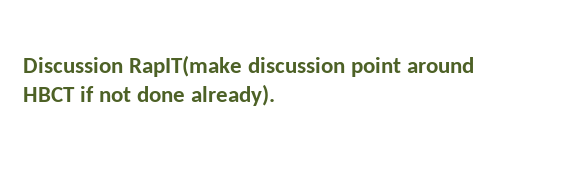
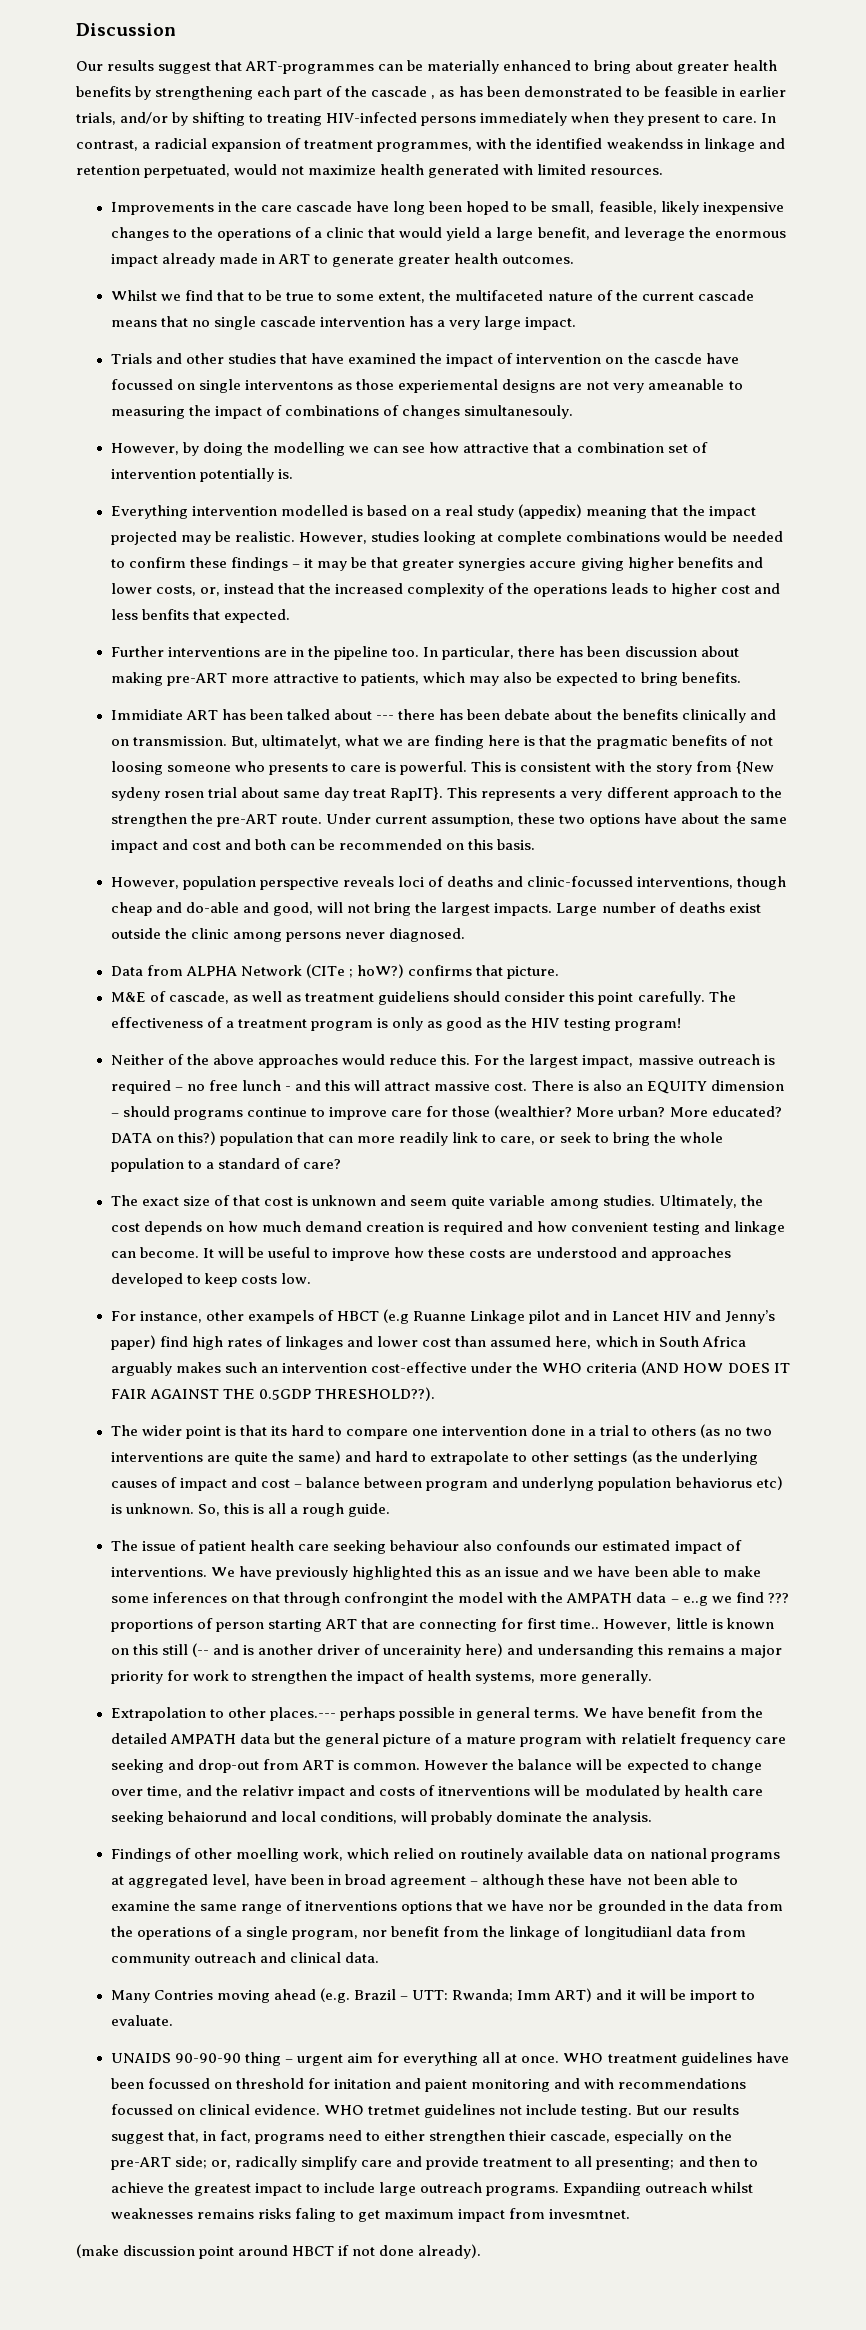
- Discussion RapIT(make discussion point around HBCT if not done already).
+ Discussion
+ Our results suggest that ART-programmes can be materially enhanced to bring about greater health benefits by strengthening each part of the cascade , as has been demonstrated to be feasible in earlier trials, and/or by shifting to treating HIV-infected persons immediately when they present to care. In contrast, a radicial expansion of treatment programmes, with the identified weakendss in linkage and retention perpetuated, would not maximize health generated with limited resources.
+ Improvements in the care cascade have long been hoped to be small, feasible, likely inexpensive changes to the operations of a clinic that would yield a large benefit, and leverage the enormous impact already made in ART to generate greater health outcomes.
+ Whilst we find that to be true to some extent, the multifaceted nature of the current cascade means that no single cascade intervention has a very large impact.
+ Trials and other studies that have examined the impact of intervention on the cascde have focussed on single interventons as those experiemental designs are not very ameanable to measuring the impact of combinations of changes simultanesouly.
+ However, by doing the modelling we can see how attractive that a combination set of intervention potentially is.
+ Everything intervention modelled is based on a real study (appedix) meaning that the impact projected may be realistic. However, studies looking at complete combinations would be needed to confirm these findings – it may be that greater synergies accure giving higher benefits and lower costs, or, instead that the increased complexity of the operations leads to higher cost and less benfits that expected.
+ Further interventions are in the pipeline too. In particular, there has been discussion about making pre-ART more attractive to patients, which may also be expected to bring benefits.
+ Immidiate ART has been talked about --- there has been debate about the benefits clinically and on transmission. But, ultimatelyt, what we are finding here is that the pragmatic benefits of not loosing someone who presents to care is powerful. This is consistent with the story from {New sydeny rosen trial about same day treat RapIT}. This represents a very different approach to the strengthen the pre-ART route. Under current assumption, these two options have about the same impact and cost and both can be recommended on this basis.
+ However, population perspective reveals loci of deaths and clinic-focussed interventions, though cheap and do-able and good, will not bring the largest impacts. Large number of deaths exist outside the clinic among persons never diagnosed.
+ Data from ALPHA Network (CITe ; hoW?) confirms that picture.
+ M&E of cascade, as well as treatment guideliens should consider this point carefully. The effectiveness of a treatment program is only as good as the HIV testing program!
+ Neither of the above approaches would reduce this. For the largest impact, massive outreach is required – no free lunch - and this will attract massive cost. There is also an EQUITY dimension – should programs continue to improve care for those (wealthier? More urban? More educated? DATA on this?) population that can more readily link to care, or seek to bring the whole population to a standard of care?
+ The exact size of that cost is unknown and seem quite variable among studies. Ultimately, the cost depends on how much demand creation is required and how convenient testing and linkage can become. It will be useful to improve how these costs are understood and approaches developed to keep costs low.
+ For instance, other exampels of HBCT (e.g Ruanne Linkage pilot and in Lancet HIV and Jenny’s paper) find high rates of linkages and lower cost than assumed here, which in South Africa arguably makes such an intervention cost-effective under the WHO criteria (AND HOW DOES IT FAIR AGAINST THE 0.5GDP THRESHOLD??).
+ The wider point is that its hard to compare one intervention done in a trial to others (as no two interventions are quite the same) and hard to extrapolate to other settings (as the underlying causes of impact and cost – balance between program and underlyng population behaviorus etc) is unknown. So, this is all a rough guide.
+ The issue of patient health care seeking behaviour also confounds our estimated impact of interventions. We have previously highlighted this as an issue and we have been able to make some inferences on that through confrongint the model with the AMPATH data – e..g we find ??? proportions of person starting ART that are connecting for first time.. However, little is known on this still (-- and is another driver of uncerainity here) and undersanding this remains a major priority for work to strengthen the impact of health systems, more generally.
+ Extrapolation to other places.--- perhaps possible in general terms. We have benefit from the detailed AMPATH data but the general picture of a mature program with relatielt frequency care seeking and drop-out from ART is common. However the balance will be expected to change over time, and the relativr impact and costs of itnerventions will be modulated by health care seeking behaiorund and local conditions, will probably dominate the analysis.
+ Findings of other moelling work, which relied on routinely available data on national programs at aggregated level, have been in broad agreement – although these have not been able to examine the same range of itnerventions options that we have nor be grounded in the data from the operations of a single program, nor benefit from the linkage of longitudiianl data from community outreach and clinical data.
+ Many Contries moving ahead (e.g. Brazil – UTT: Rwanda; Imm ART) and it will be import to evaluate.
+ UNAIDS 90-90-90 thing – urgent aim for everything all at once. WHO treatment guidelines have been focussed on threshold for initation and paient monitoring and with recommendations focussed on clinical evidence. WHO tretmet guidelines not include testing. But our results suggest that, in fact, programs need to either strengthen thieir cascade, especially on the pre-ART side; or, radically simplify care and provide treatment to all presenting; and then to achieve the greatest impact to include large outreach programs. Expandiing outreach whilst weaknesses remains risks faling to get maximum impact from invesmtnet.
+ (make discussion point around HBCT if not done already).

